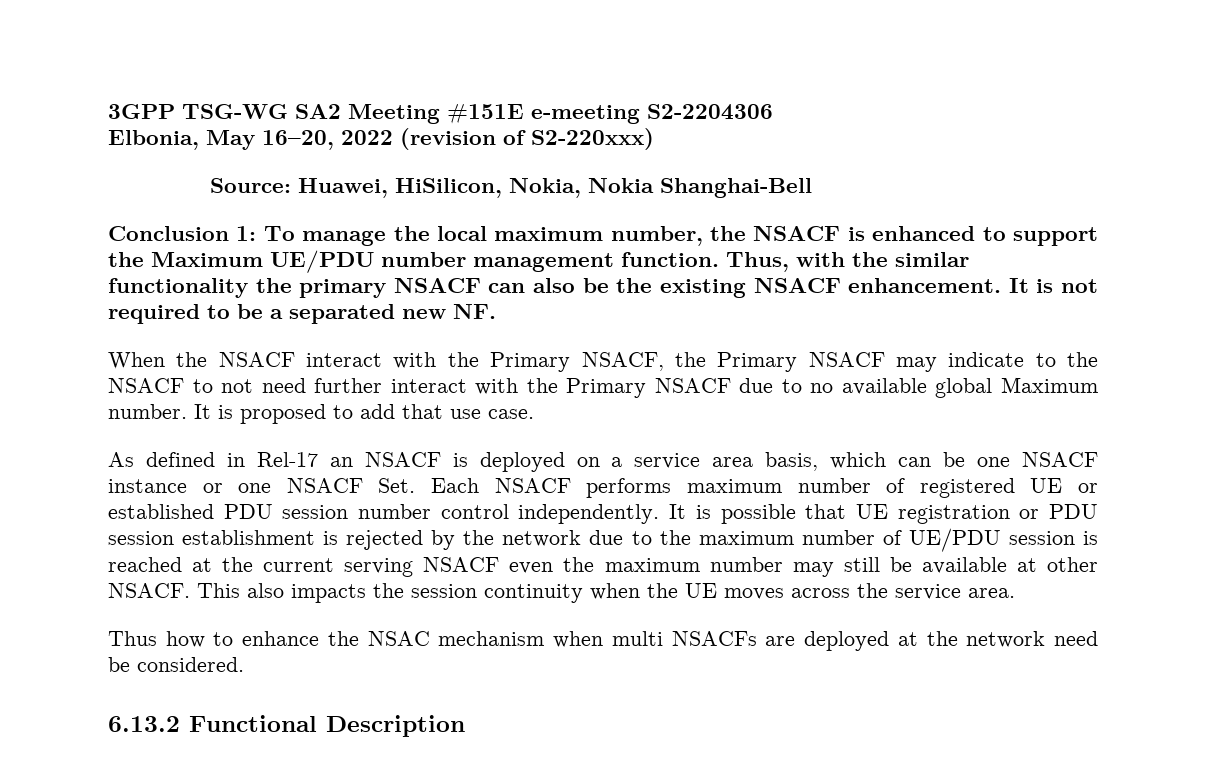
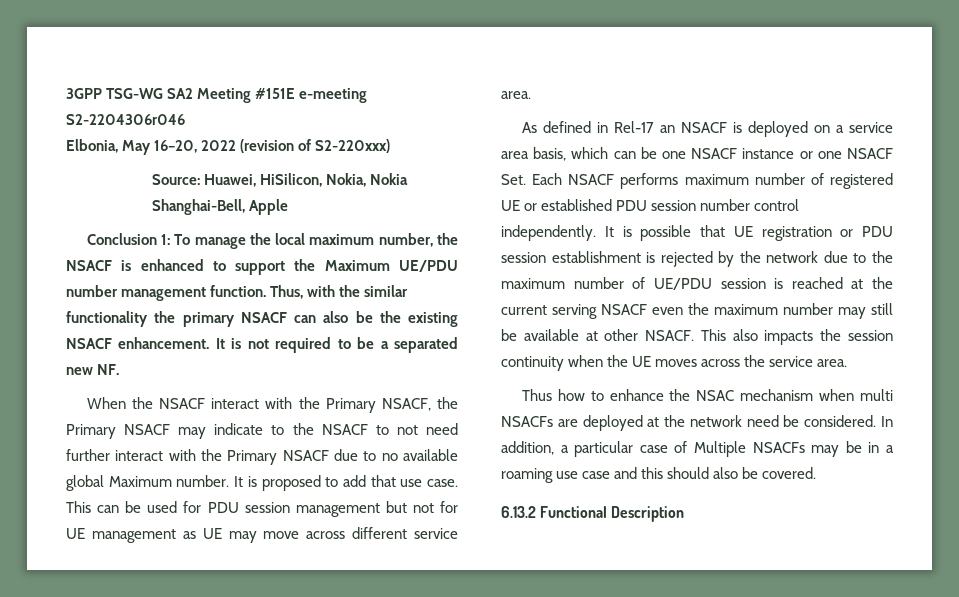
- 3GPP TSG-WG SA2 Meeting #151E e-meeting S2-2204306
+ 3GPP TSG-WG SA2 Meeting #151E e-meeting S2-2204306r046
- Source: Huawei, HiSilicon, Nokia, Nokia Shanghai-Bell
+ Source: Huawei, HiSilicon, Nokia, Nokia Shanghai-Bell, Apple
+ This can be used for PDU session management but not for UE management as UE may move across different service area.
+ In addition, a particular case of Multiple NSACFs may be in a roaming use case and this should also be covered.

